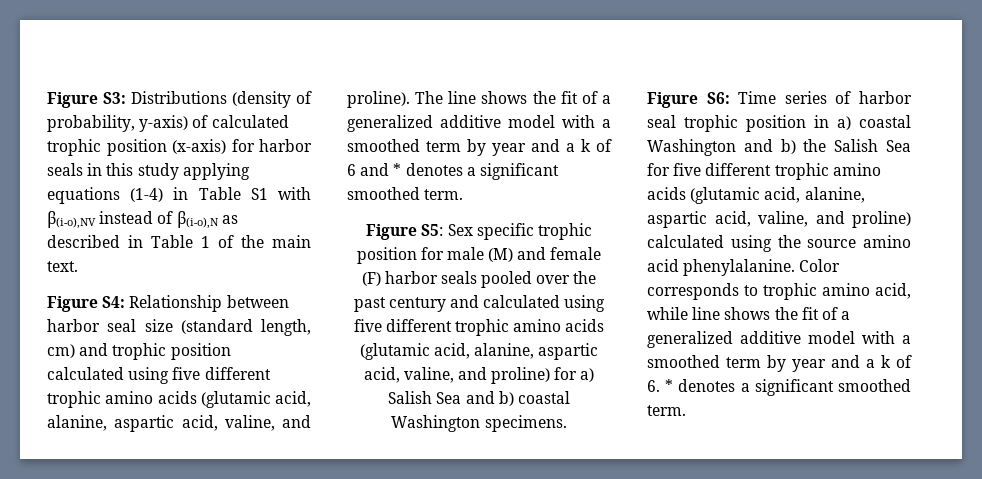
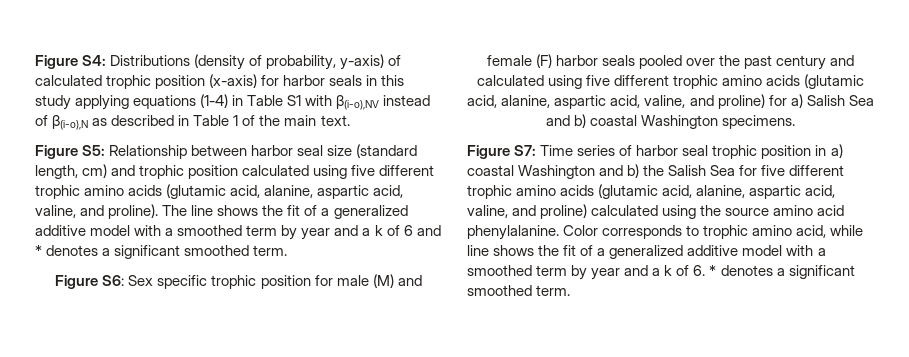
- Figure S3: Distributions (density of probability, y-axis) of calculated trophic position (x-axis) for harbor seals in this study applying equations (1-4) in Table S1 with β(i-o),NV instead of β(i-o),N as described in Table 1 of the main text.
+ Figure S4: Distributions (density of probability, y-axis) of calculated trophic position (x-axis) for harbor seals in this study applying equations (1-4) in Table S1 with β(i-o),NV instead of β(i-o),N as described in Table 1 of the main text.
- Figure S4: Relationship between harbor seal size (standard length, cm) and trophic position calculated using five different trophic amino acids (glutamic acid, alanine, aspartic acid, valine, and proline).
+ Figure S5: Relationship between harbor seal size (standard length, cm) and trophic position calculated using five different trophic amino acids (glutamic acid, alanine, aspartic acid, valine, and proline).
- Figure S5: Sex specific trophic position for male (M) and female (F) harbor seals pooled over the past century and calculated using five different trophic amino acids (glutamic acid, alanine, aspartic acid, valine, and proline) for a) Salish Sea and b) coastal Washington specimens.
+ Figure S6: Sex specific trophic position for male (M) and female (F) harbor seals pooled over the past century and calculated using five different trophic amino acids (glutamic acid, alanine, aspartic acid, valine, and proline) for a) Salish Sea and b) coastal Washington specimens.
- Figure S6: Time series of harbor seal trophic position in a) coastal Washington and b) the Salish Sea for five different trophic amino acids (glutamic acid, alanine, aspartic acid, valine, and proline) calculated using the source amino acid phenylalanine.
+ Figure S7: Time series of harbor seal trophic position in a) coastal Washington and b) the Salish Sea for five different trophic amino acids (glutamic acid, alanine, aspartic acid, valine, and proline) calculated using the source amino acid phenylalanine.

